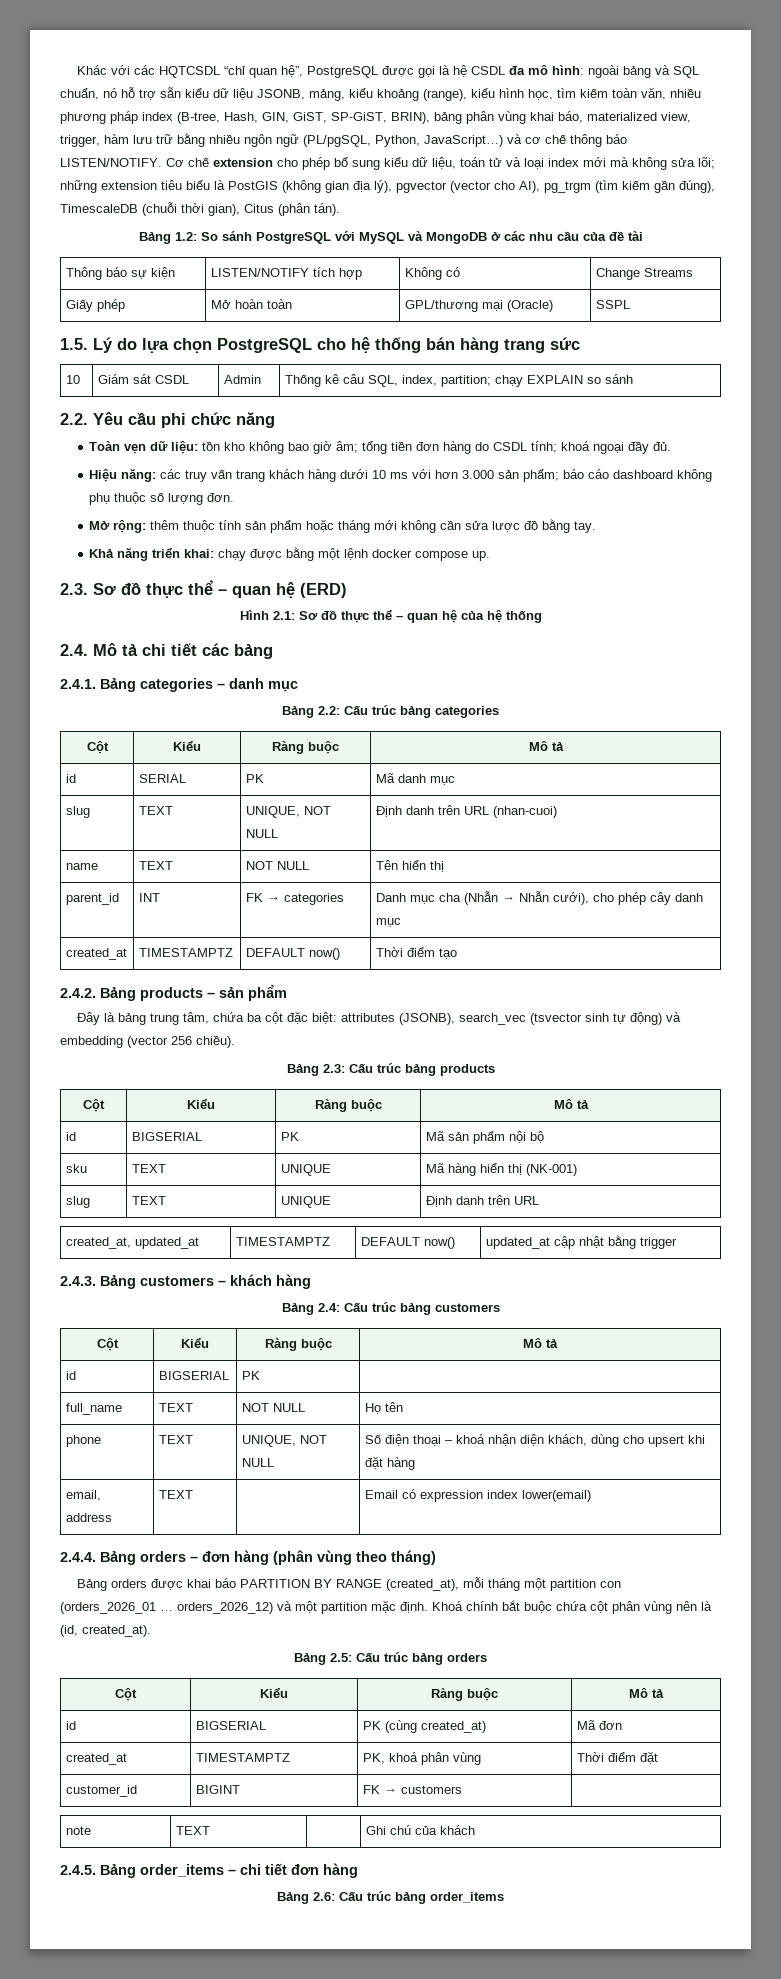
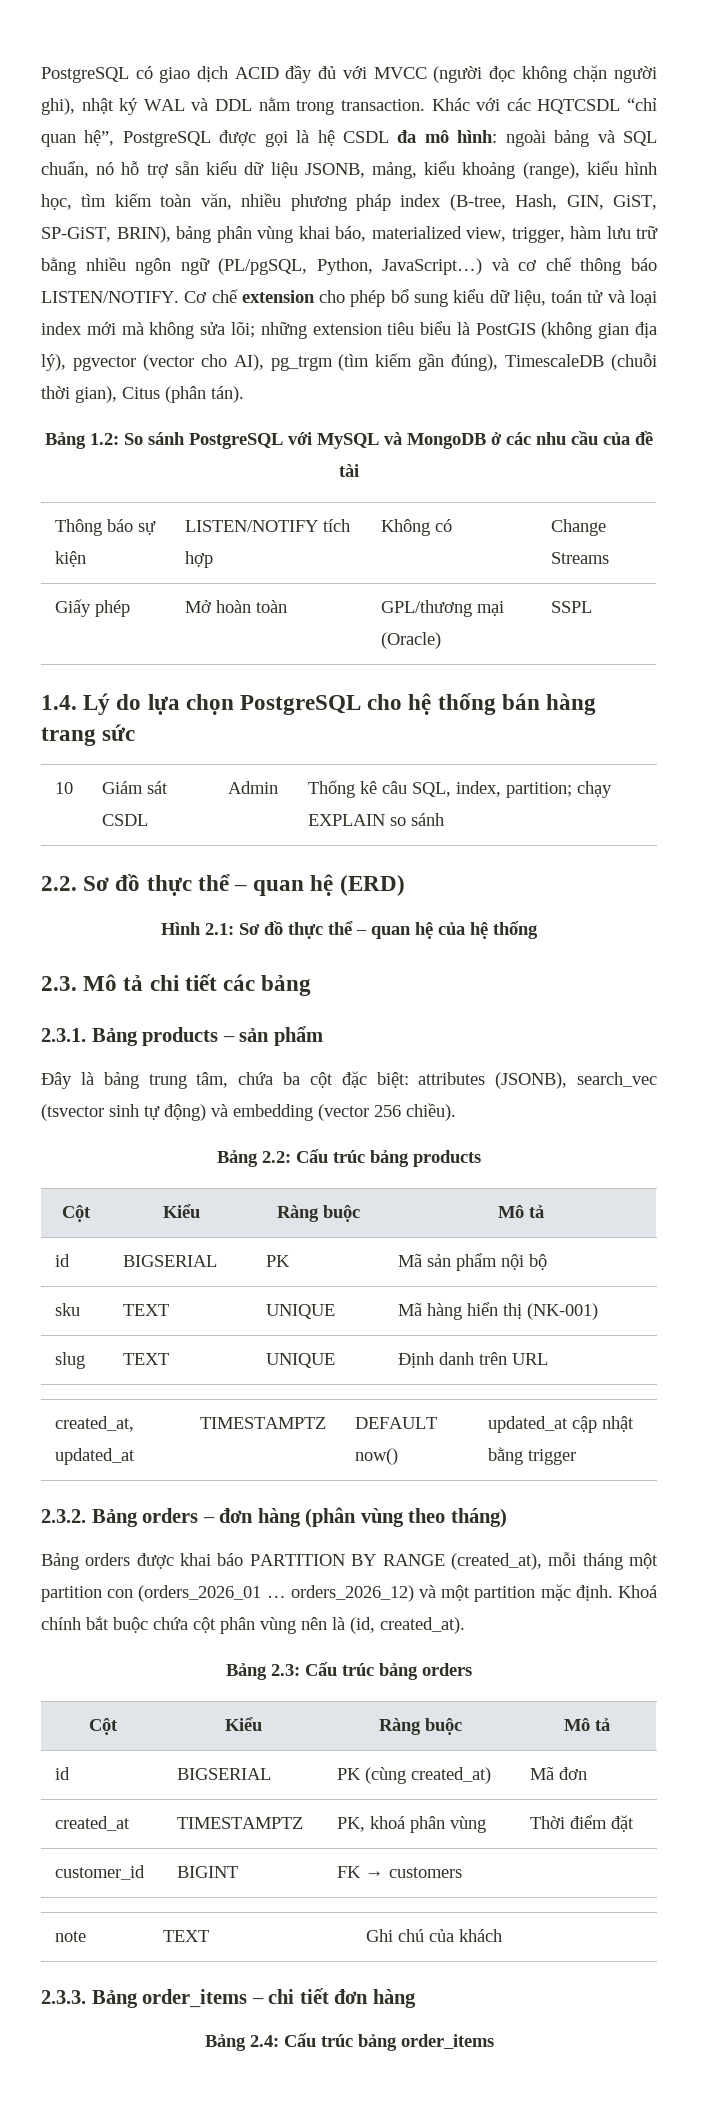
+ PostgreSQL có giao dịch ACID đầy đủ với MVCC (người đọc không chặn người ghi), nhật ký WAL và DDL nằm trong transaction.
- 1.5. Lý do lựa chọn PostgreSQL cho hệ thống bán hàng trang sức
+ 1.4. Lý do lựa chọn PostgreSQL cho hệ thống bán hàng trang sức
- 2.2. Yêu cầu phi chức năng
- Toàn vẹn dữ liệu: tồn kho không bao giờ âm; tổng tiền đơn hàng do CSDL tính; khoá ngoại đầy đủ.
- Hiệu năng: các truy vấn trang khách hàng dưới 10 ms với hơn 3.000 sản phẩm; báo cáo dashboard không phụ thuộc số lượng đơn.
- Mở rộng: thêm thuộc tính sản phẩm hoặc tháng mới không cần sửa lược đồ bằng tay.
- Khả năng triển khai: chạy được bằng một lệnh docker compose up.
- 2.3. Sơ đồ thực thể – quan hệ (ERD)
+ 2.2. Sơ đồ thực thể – quan hệ (ERD)
- 2.4. Mô tả chi tiết các bảng
+ 2.3. Mô tả chi tiết các bảng
- 2.4.1. Bảng categories – danh mục
- Bảng 2.2: Cấu trúc bảng categories
- Cột | Kiểu | Ràng buộc | Mô tả
- id | SERIAL | PK | Mã danh mục
- slug | TEXT | UNIQUE, NOT NULL | Định danh trên URL (nhan-cuoi)
- name | TEXT | NOT NULL | Tên hiển thị
- parent_id | INT | FK → categories | Danh mục cha (Nhẫn → Nhẫn cưới), cho phép cây danh mục
- created_at | TIMESTAMPTZ | DEFAULT now() | Thời điểm tạo
- 2.4.2. Bảng products – sản phẩm
+ 2.3.1. Bảng products – sản phẩm
- Bảng 2.3: Cấu trúc bảng products
+ Bảng 2.2: Cấu trúc bảng products
- 2.4.3. Bảng customers – khách hàng
- Bảng 2.4: Cấu trúc bảng customers
- Cột | Kiểu | Ràng buộc | Mô tả
- id | BIGSERIAL | PK |
- full_name | TEXT | NOT NULL | Họ tên
- phone | TEXT | UNIQUE, NOT NULL | Số điện thoại – khoá nhận diện khách, dùng cho upsert khi đặt hàng
- email, address | TEXT | | Email có expression index lower(email)
- 2.4.4. Bảng orders – đơn hàng (phân vùng theo tháng)
+ 2.3.2. Bảng orders – đơn hàng (phân vùng theo tháng)
- Bảng 2.5: Cấu trúc bảng orders
+ Bảng 2.3: Cấu trúc bảng orders
- 2.4.5. Bảng order_items – chi tiết đơn hàng
+ 2.3.3. Bảng order_items – chi tiết đơn hàng
- Bảng 2.6: Cấu trúc bảng order_items
+ Bảng 2.4: Cấu trúc bảng order_items

